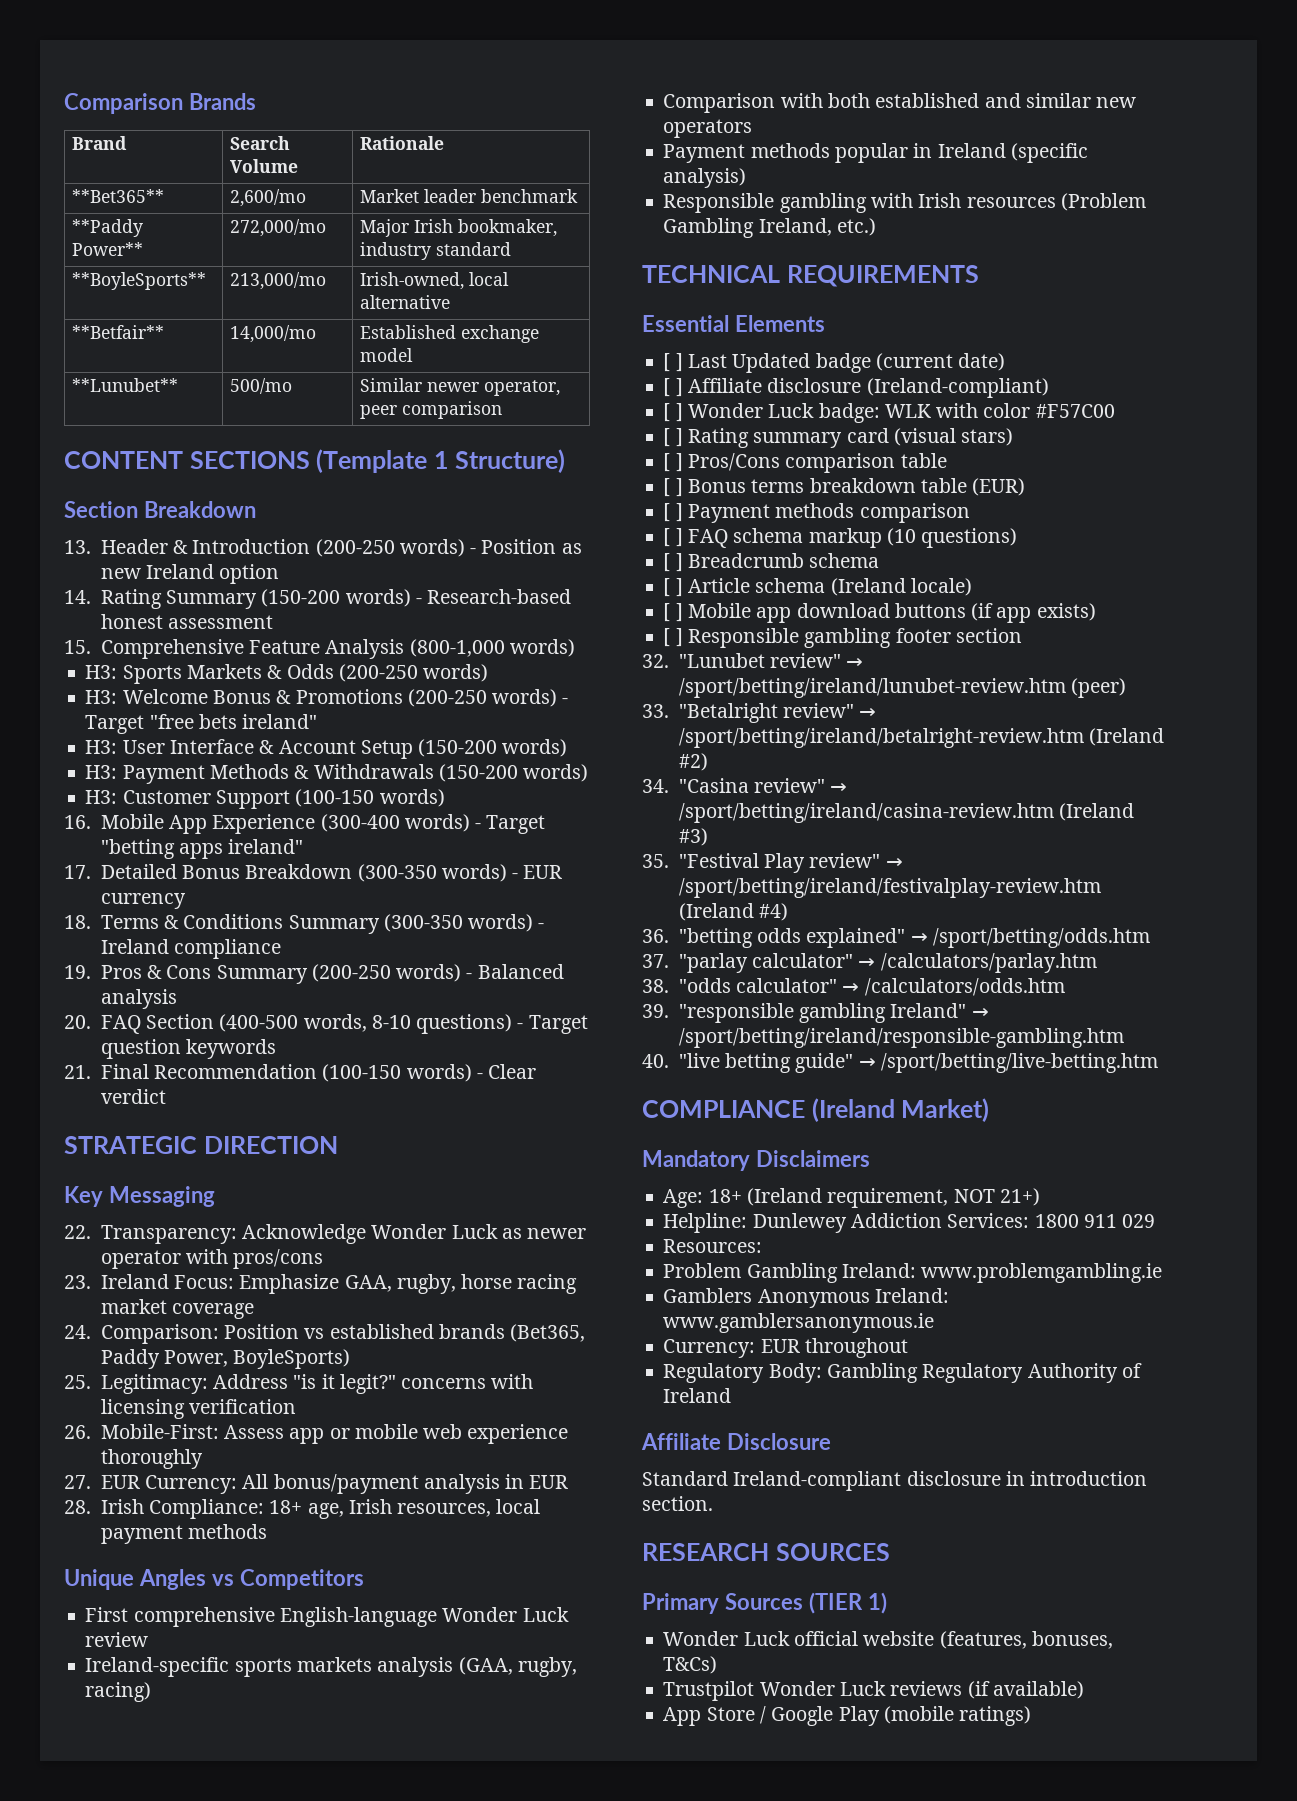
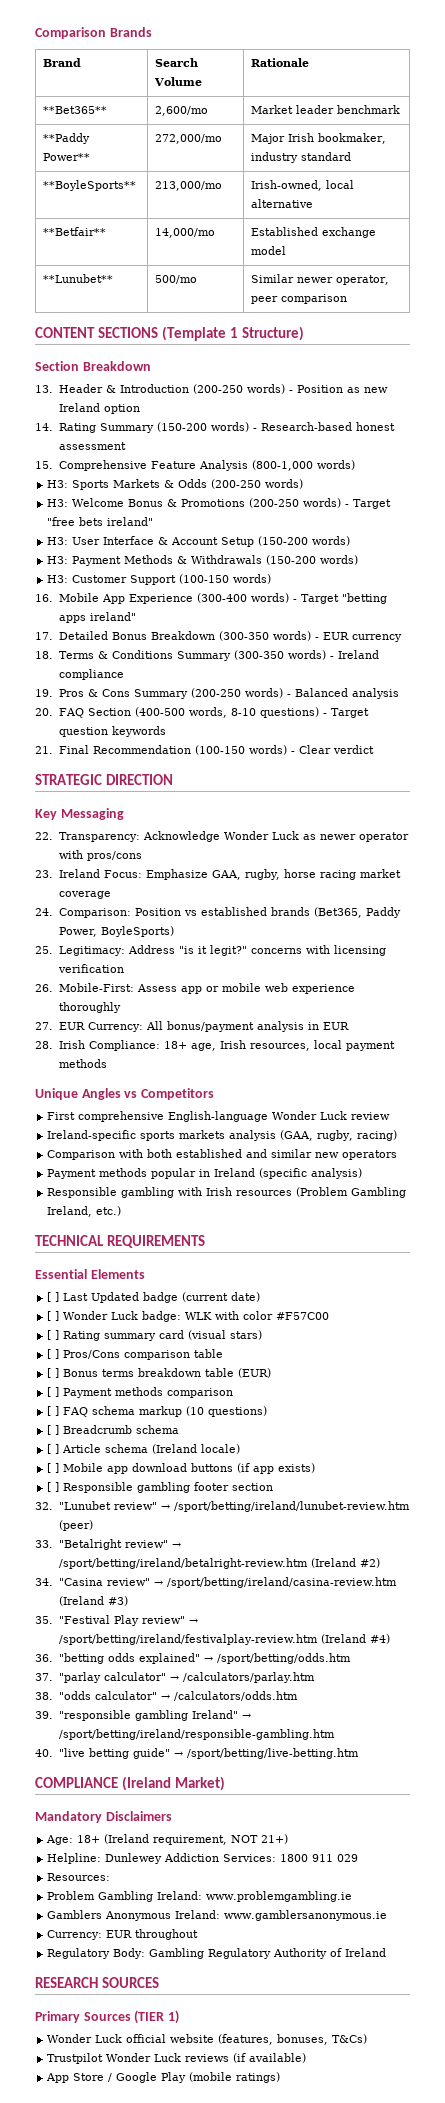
- [ ] Affiliate disclosure (Ireland-compliant)
- Affiliate Disclosure
- Standard Ireland-compliant disclosure in introduction section.

